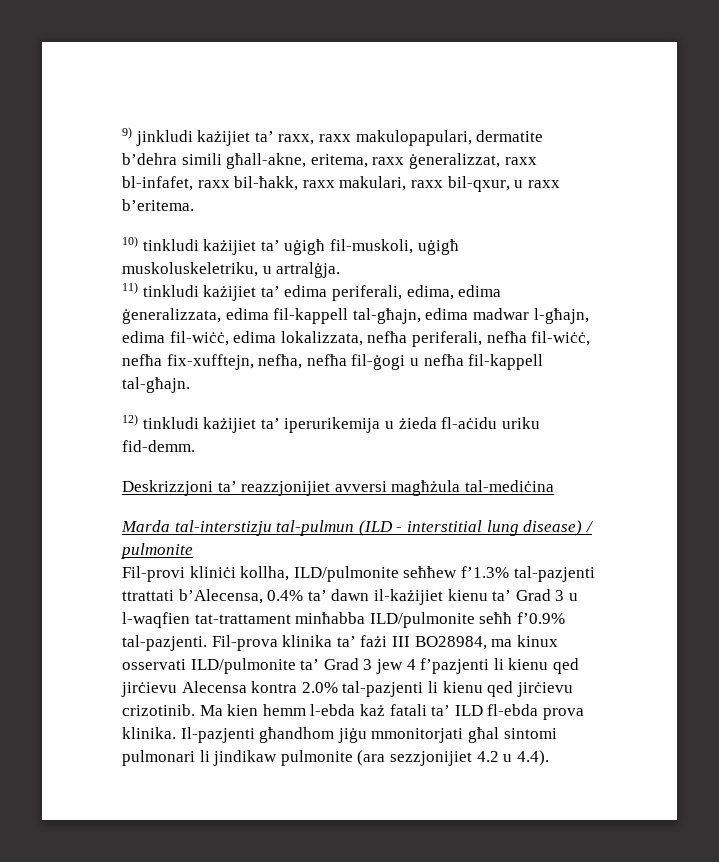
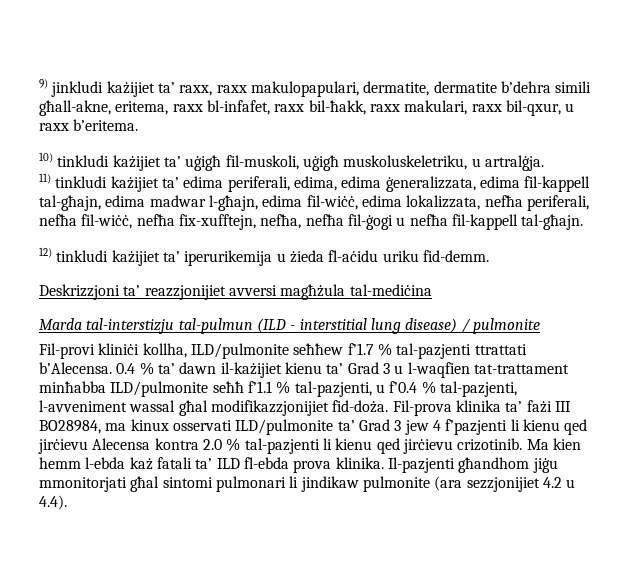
- 9) jinkludi każijiet ta’ raxx, raxx makulopapulari, dermatite b’dehra simili għall-akne, eritema, raxx ġeneralizzat, raxx bl-infafet, raxx bil-ħakk, raxx makulari, raxx bil-qxur, u raxx b’eritema.
+ 9) jinkludi każijiet ta’ raxx, raxx makulopapulari, dermatite, dermatite b’dehra simili għall-akne, eritema, raxx bl-infafet, raxx bil-ħakk, raxx makulari, raxx bil-qxur, u raxx b’eritema.
- Fil-provi kliniċi kollha, ILD/pulmonite seħħew f’1.3% tal-pazjenti ttrattati b’Alecensa, 0.4% ta’ dawn il-każijiet kienu ta’ Grad 3 u l-waqfien tat-trattament minħabba ILD/pulmonite seħħ f’0.9% tal-pazjenti.
+ Fil-provi kliniċi kollha, ILD/pulmonite seħħew f’1.7 % tal-pazjenti ttrattati b’Alecensa. 0.4 % ta’ dawn il-każijiet kienu ta’ Grad 3 u l-waqfien tat-trattament minħabba ILD/pulmonite seħħ f’1.1 % tal-pazjenti, u f’0.4 % tal-pazjenti, l-avveniment wassal għal modifikazzjonijiet fid-doża.
- Fil-prova klinika ta’ fażi III BO28984, ma kinux osservati ILD/pulmonite ta’ Grad 3 jew 4 f’pazjenti li kienu qed jirċievu Alecensa kontra 2.0% tal-pazjenti li kienu qed jirċievu crizotinib.
+ Fil-prova klinika ta’ fażi III BO28984, ma kinux osservati ILD/pulmonite ta’ Grad 3 jew 4 f’pazjenti li kienu qed jirċievu Alecensa kontra 2.0 % tal-pazjenti li kienu qed jirċievu crizotinib.

